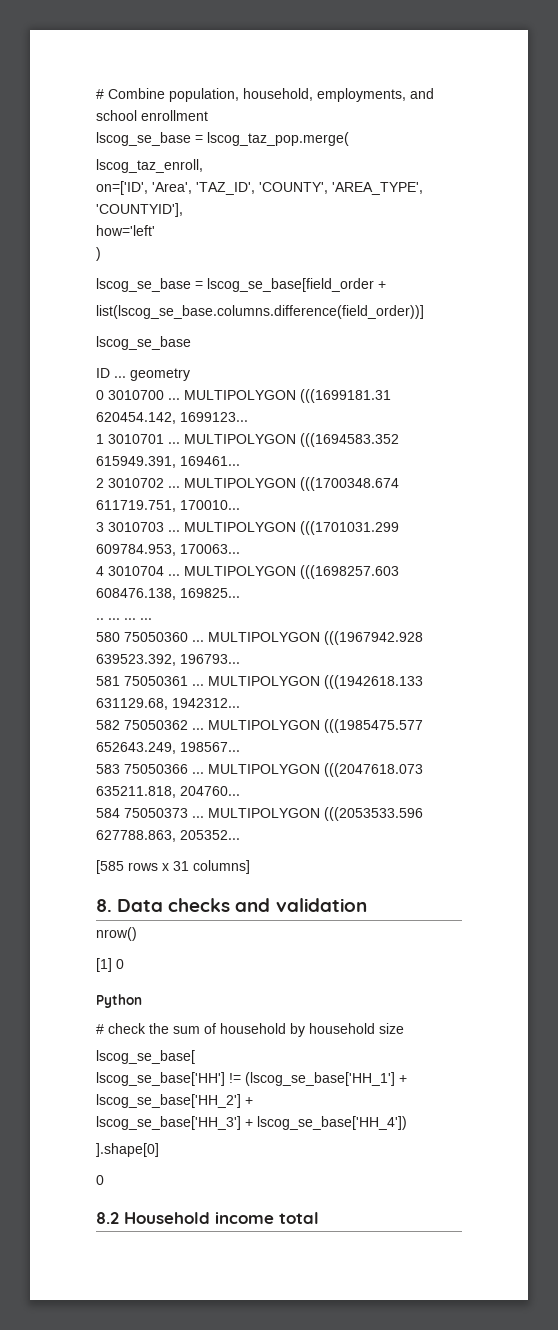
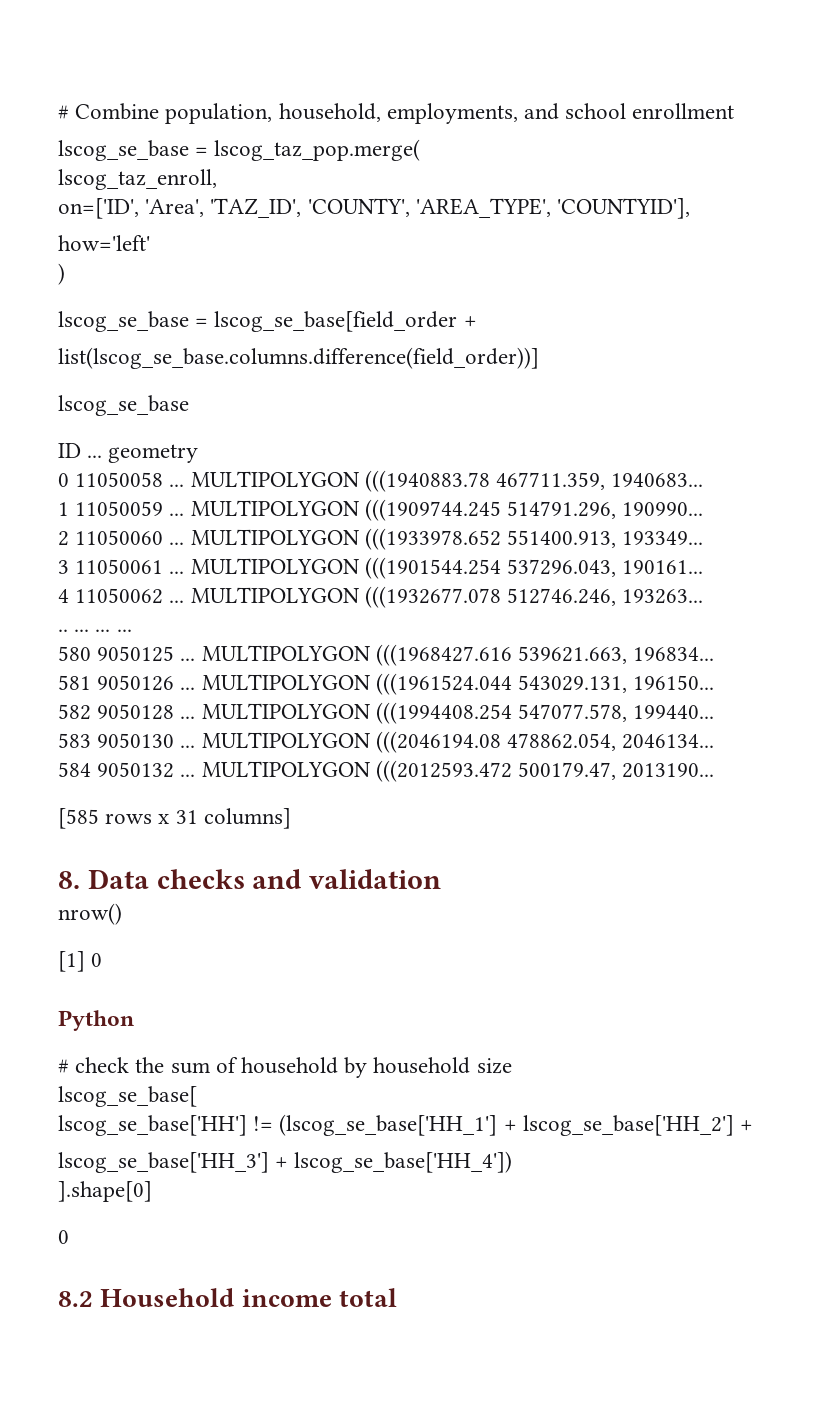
- 0 3010700 ... MULTIPOLYGON (((1699181.31 620454.142, 1699123...
+ 0 11050058 ... MULTIPOLYGON (((1940883.78 467711.359, 1940683...
- 1 3010701 ... MULTIPOLYGON (((1694583.352 615949.391, 169461...
+ 1 11050059 ... MULTIPOLYGON (((1909744.245 514791.296, 190990...
- 2 3010702 ... MULTIPOLYGON (((1700348.674 611719.751, 170010...
+ 2 11050060 ... MULTIPOLYGON (((1933978.652 551400.913, 193349...
- 3 3010703 ... MULTIPOLYGON (((1701031.299 609784.953, 170063...
+ 3 11050061 ... MULTIPOLYGON (((1901544.254 537296.043, 190161...
- 4 3010704 ... MULTIPOLYGON (((1698257.603 608476.138, 169825...
+ 4 11050062 ... MULTIPOLYGON (((1932677.078 512746.246, 193263...
- 580 75050360 ... MULTIPOLYGON (((1967942.928 639523.392, 196793...
+ 580 9050125 ... MULTIPOLYGON (((1968427.616 539621.663, 196834...
- 581 75050361 ... MULTIPOLYGON (((1942618.133 631129.68, 1942312...
+ 581 9050126 ... MULTIPOLYGON (((1961524.044 543029.131, 196150...
- 582 75050362 ... MULTIPOLYGON (((1985475.577 652643.249, 198567...
+ 582 9050128 ... MULTIPOLYGON (((1994408.254 547077.578, 199440...
- 583 75050366 ... MULTIPOLYGON (((2047618.073 635211.818, 204760...
+ 583 9050130 ... MULTIPOLYGON (((2046194.08 478862.054, 2046134...
- 584 75050373 ... MULTIPOLYGON (((2053533.596 627788.863, 205352...
+ 584 9050132 ... MULTIPOLYGON (((2012593.472 500179.47, 2013190...

